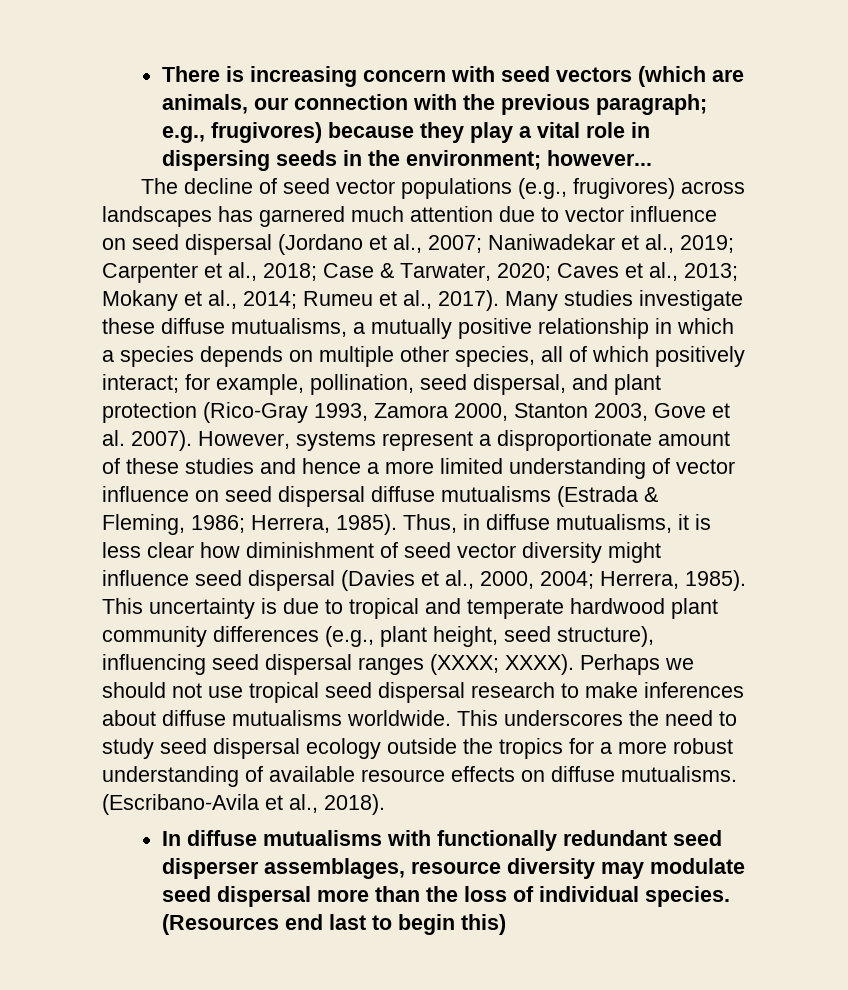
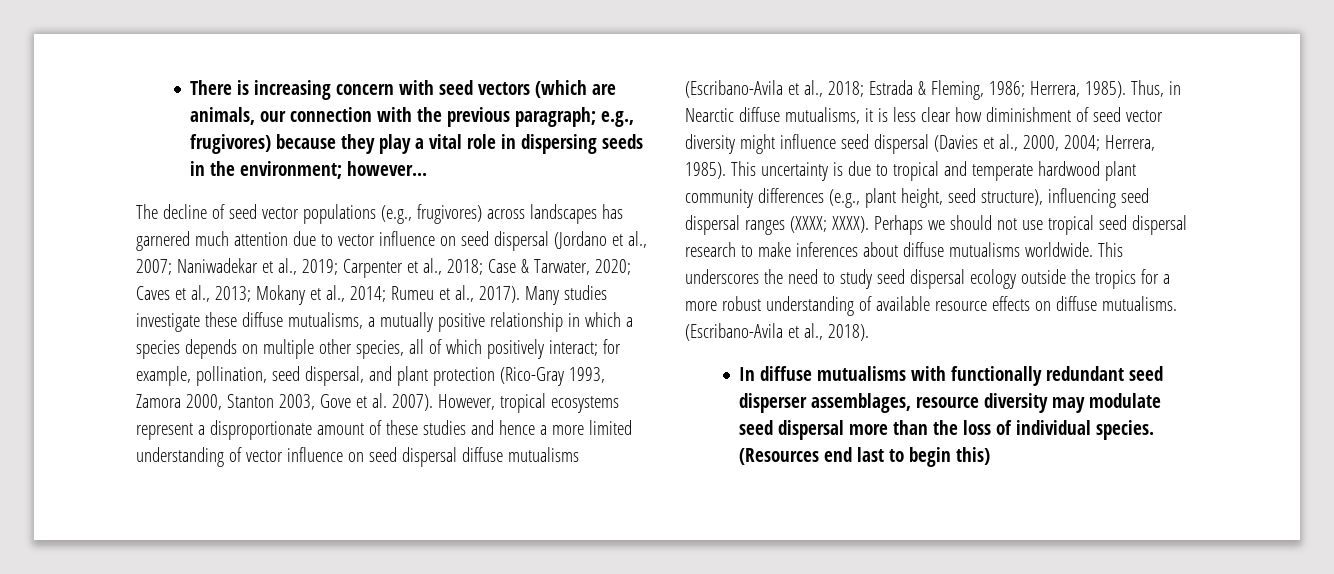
- However, systems represent a disproportionate amount of these studies and hence a more limited understanding of vector influence on seed dispersal diffuse mutualisms (Estrada & Fleming, 1986; Herrera, 1985).
+ However, tropical ecosystems represent a disproportionate amount of these studies and hence a more limited understanding of vector influence on seed dispersal diffuse mutualisms (Escribano-Avila et al., 2018; Estrada & Fleming, 1986; Herrera, 1985).
- Thus, in diffuse mutualisms, it is less clear how diminishment of seed vector diversity might influence seed dispersal (Davies et al., 2000, 2004; Herrera, 1985).
+ Thus, in Nearctic diffuse mutualisms, it is less clear how diminishment of seed vector diversity might influence seed dispersal (Davies et al., 2000, 2004; Herrera, 1985).

